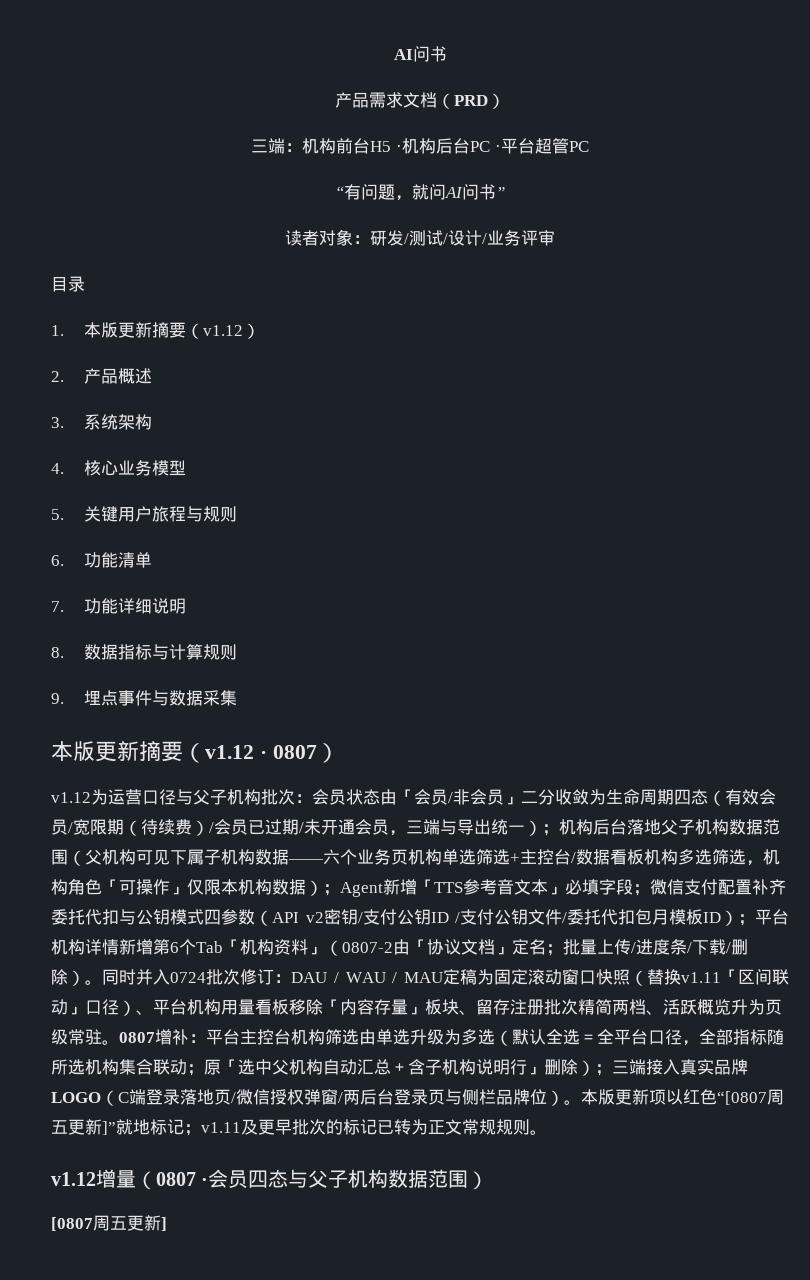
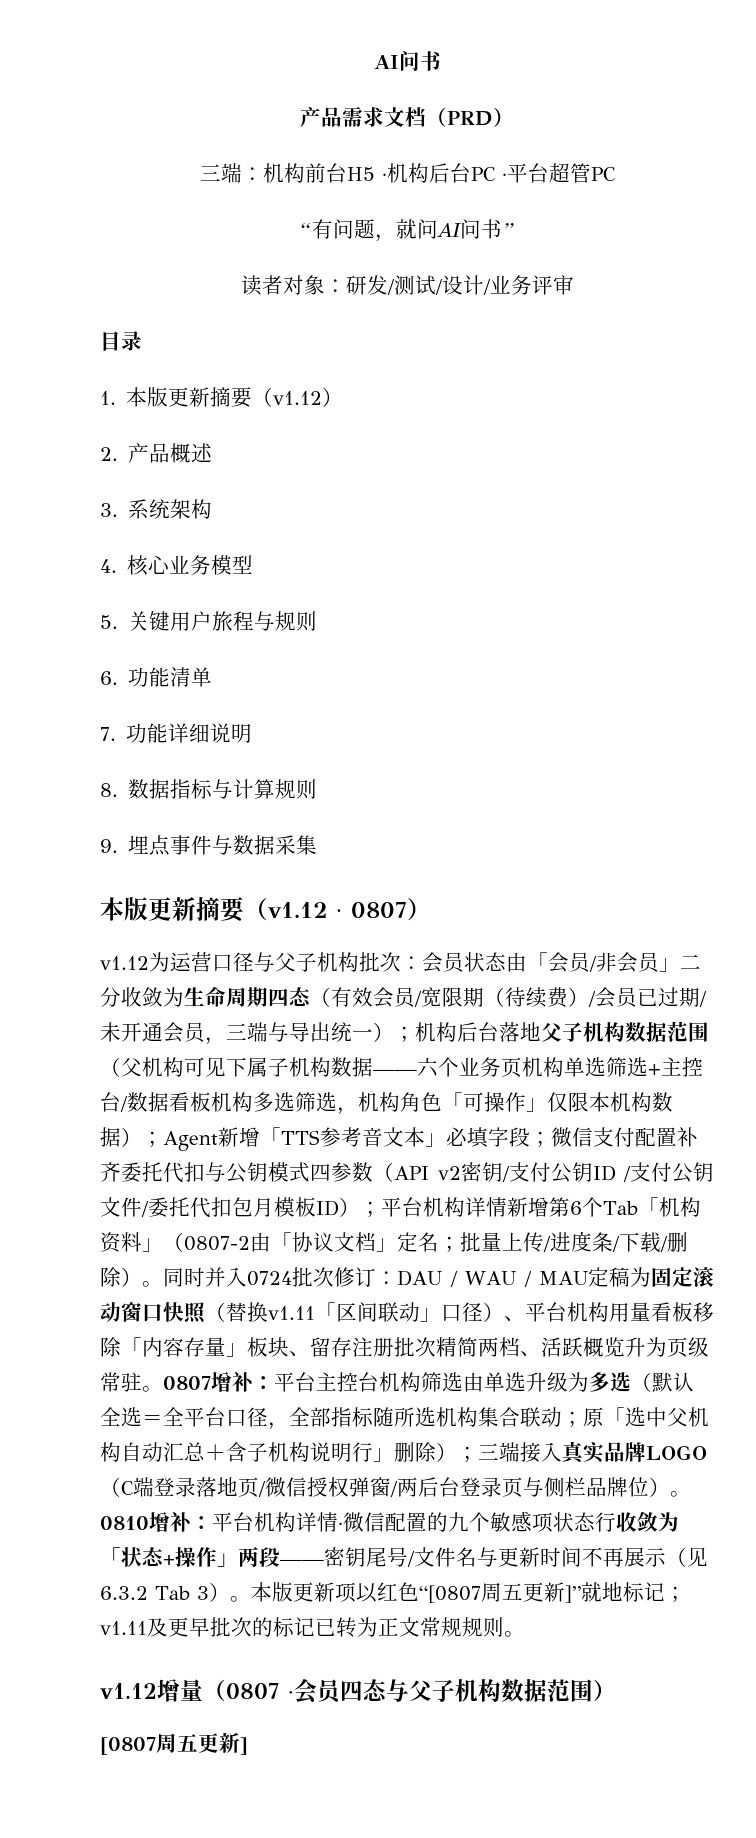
+ 0810增补：平台机构详情·微信配置的九个敏感项状态行收敛为「状态+操作」两段——密钥尾号/文件名与更新时间不再展示（见6.3.2 Tab 3）。

